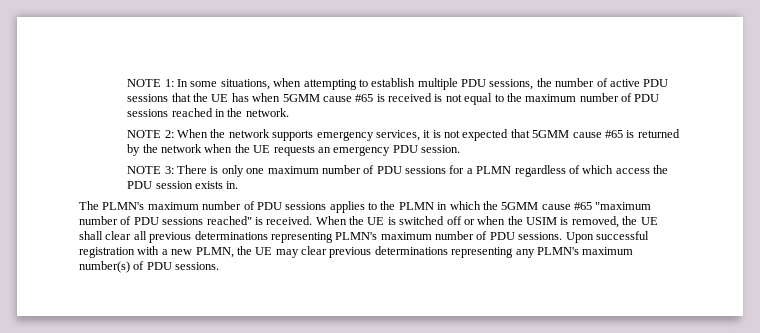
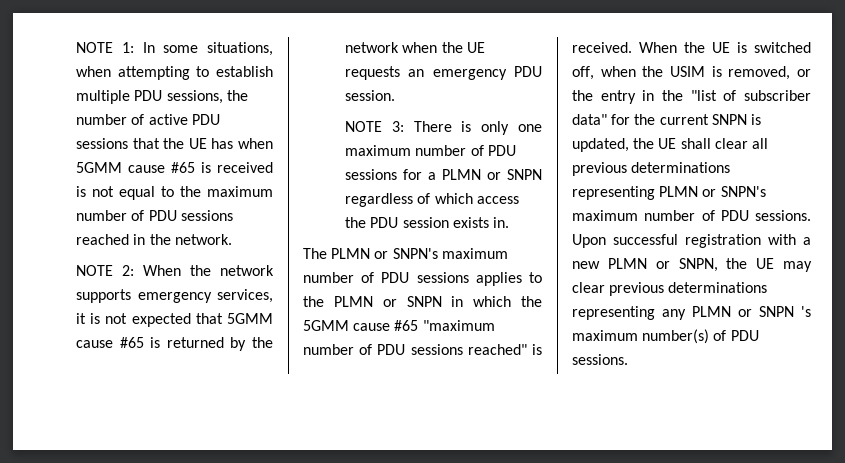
- NOTE 3: There is only one maximum number of PDU sessions for a PLMN regardless of which access the PDU session exists in.
+ NOTE 3: There is only one maximum number of PDU sessions for a PLMN or SNPN regardless of which access the PDU session exists in.
- The PLMN's maximum number of PDU sessions applies to the PLMN in which the 5GMM cause #65 "maximum number of PDU sessions reached" is received.
+ The PLMN or SNPN's maximum number of PDU sessions applies to the PLMN or SNPN in which the 5GMM cause #65 "maximum number of PDU sessions reached" is received.
- When the UE is switched off or when the USIM is removed, the UE shall clear all previous determinations representing PLMN's maximum number of PDU sessions.
+ When the UE is switched off, when the USIM is removed, or the entry in the "list of subscriber data" for the current SNPN is updated, the UE shall clear all previous determinations representing PLMN or SNPN's maximum number of PDU sessions.
- Upon successful registration with a new PLMN, the UE may clear previous determinations representing any PLMN's maximum number(s) of PDU sessions.
+ Upon successful registration with a new PLMN or SNPN, the UE may clear previous determinations representing any PLMN or SNPN 's maximum number(s) of PDU sessions.

